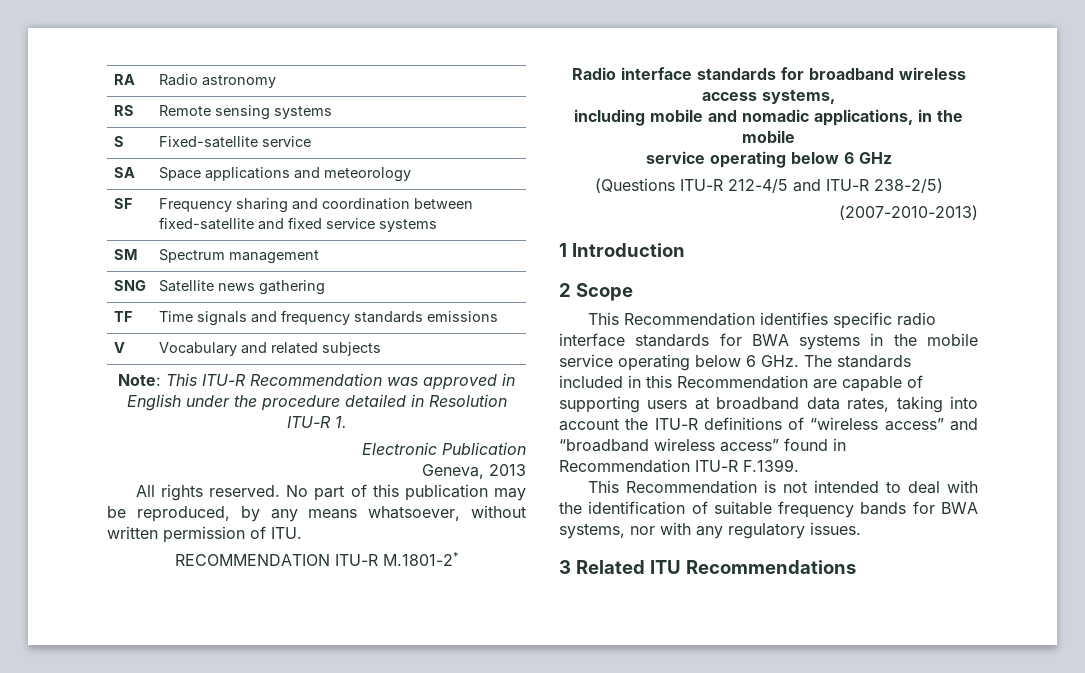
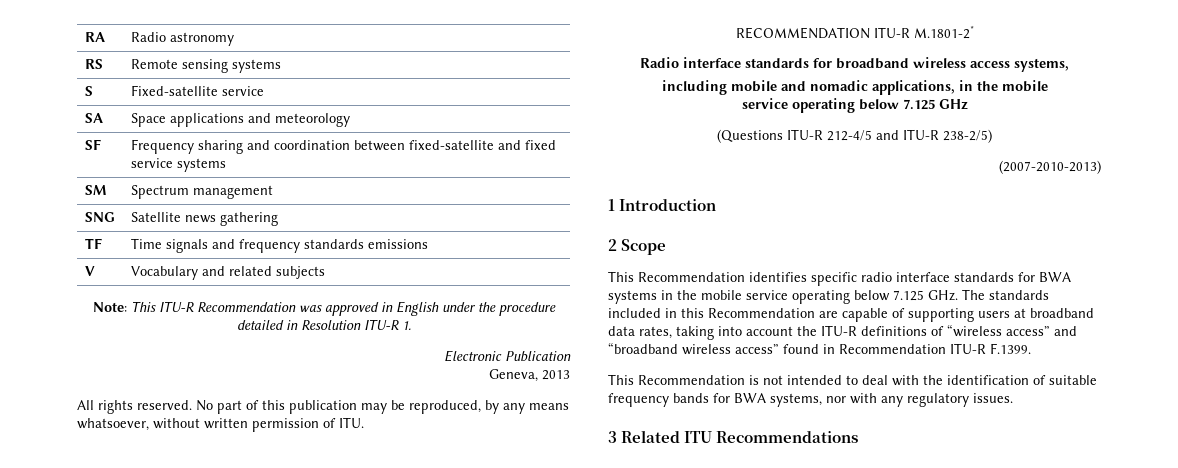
- service operating below 6 GHz
+ service operating below 7.125 GHz
- This Recommendation identifies specific radio interface standards for BWA systems in the mobile service operating below 6 GHz. The standards included in this Recommendation are capable of supporting users at broadband data rates, taking into account the ITU-R definitions of “wireless access” and “broadband wireless access” found in Recommendation ITU-R F.1399.
+ This Recommendation identifies specific radio interface standards for BWA systems in the mobile service operating below 7.125 GHz. The standards included in this Recommendation are capable of supporting users at broadband data rates, taking into account the ITU-R definitions of “wireless access” and “broadband wireless access” found in Recommendation ITU-R F.1399.

